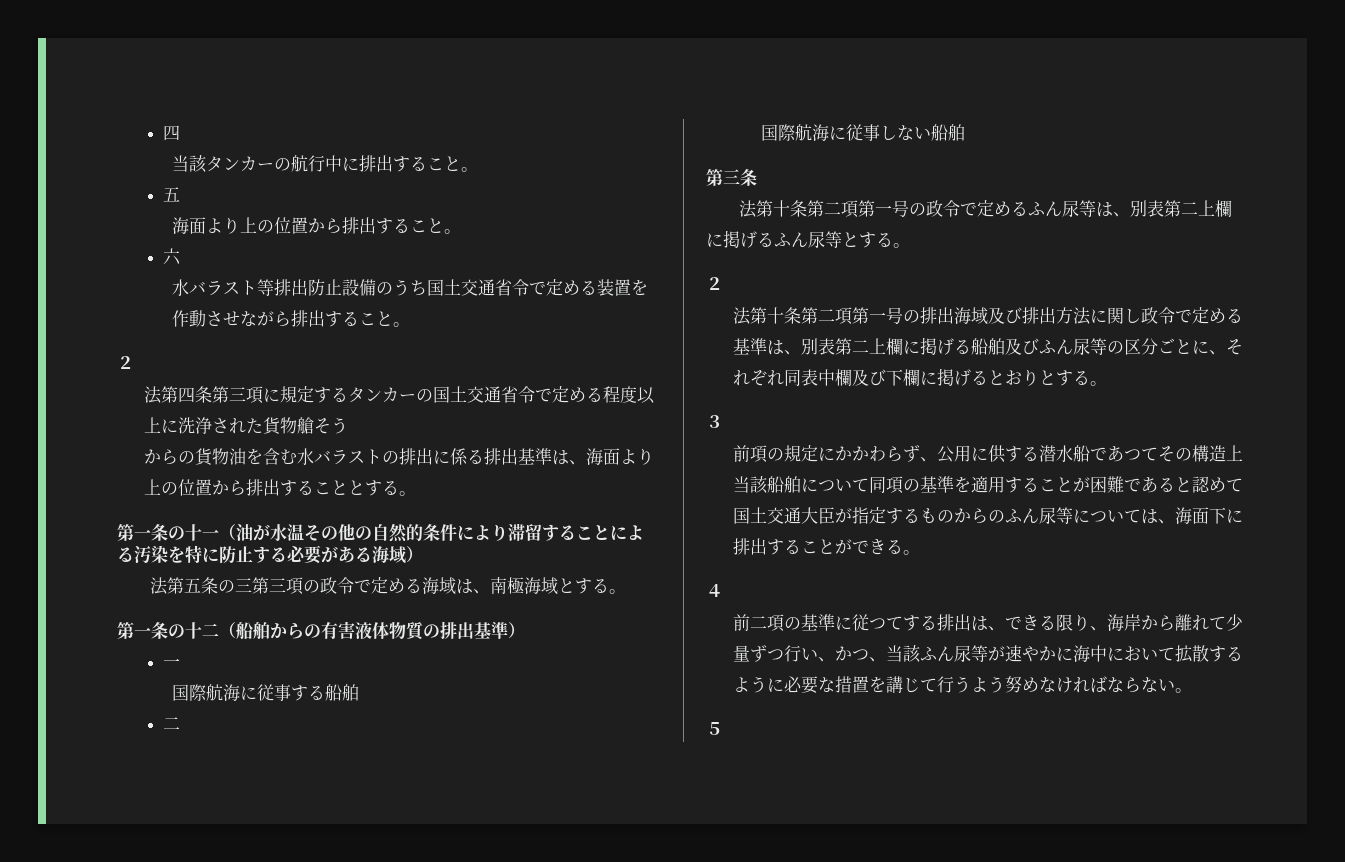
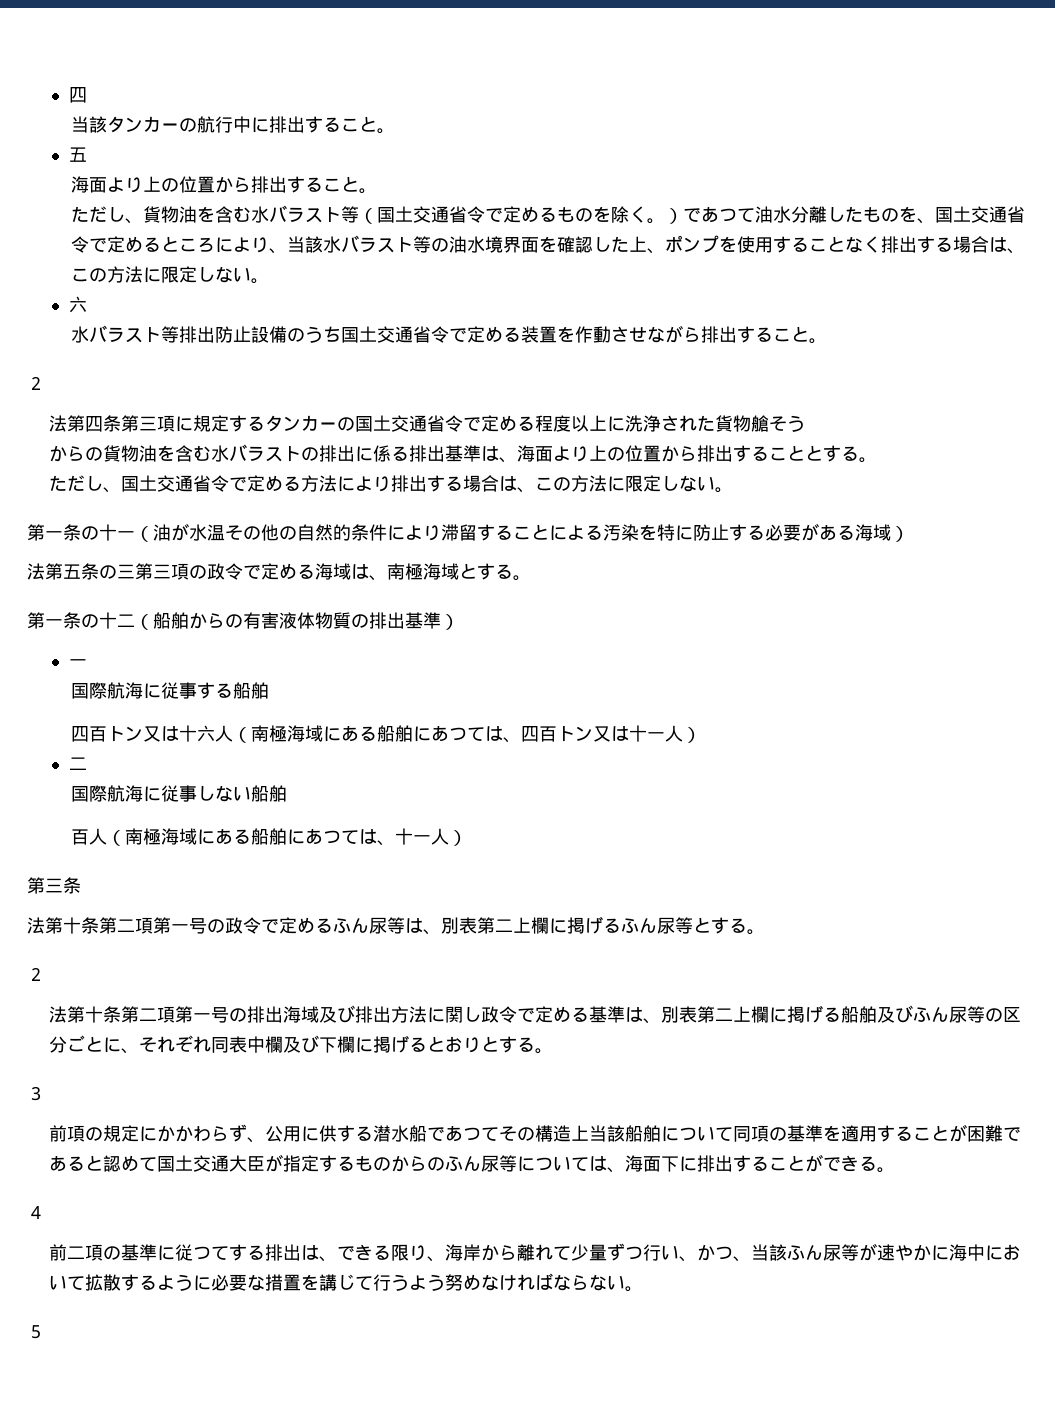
+ ただし、貨物油を含む水バラスト等（国土交通省令で定めるものを除く。）であつて油水分離したものを、国土交通省令で定めるところにより、当該水バラスト等の油水境界面を確認した上、ポンプを使用することなく排出する場合は、この方法に限定しない。
+ ただし、国土交通省令で定める方法により排出する場合は、この方法に限定しない。
+ 四百トン又は十六人（南極海域にある船舶にあつては、四百トン又は十一人）
+ 百人（南極海域にある船舶にあつては、十一人）

